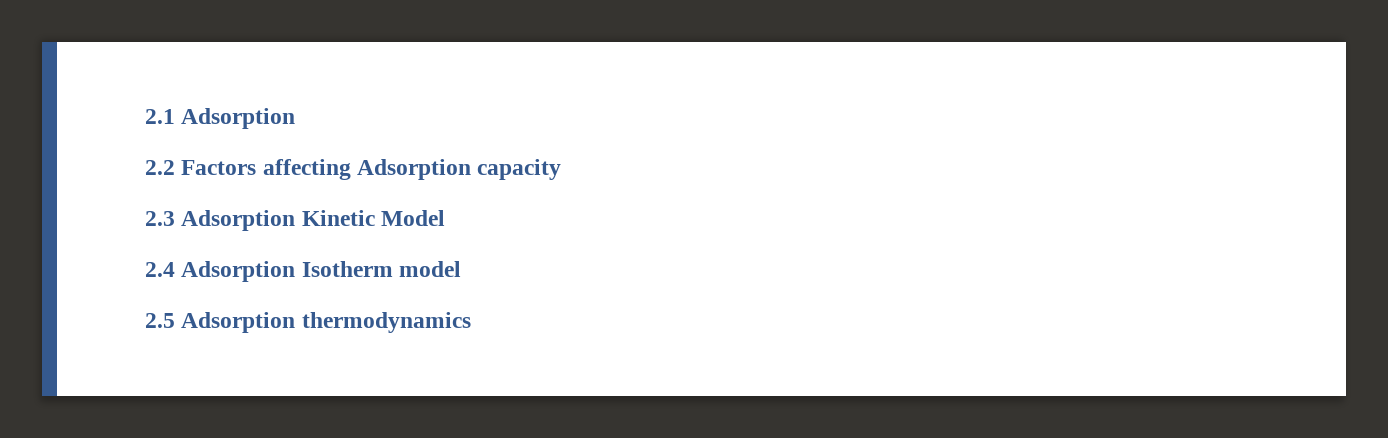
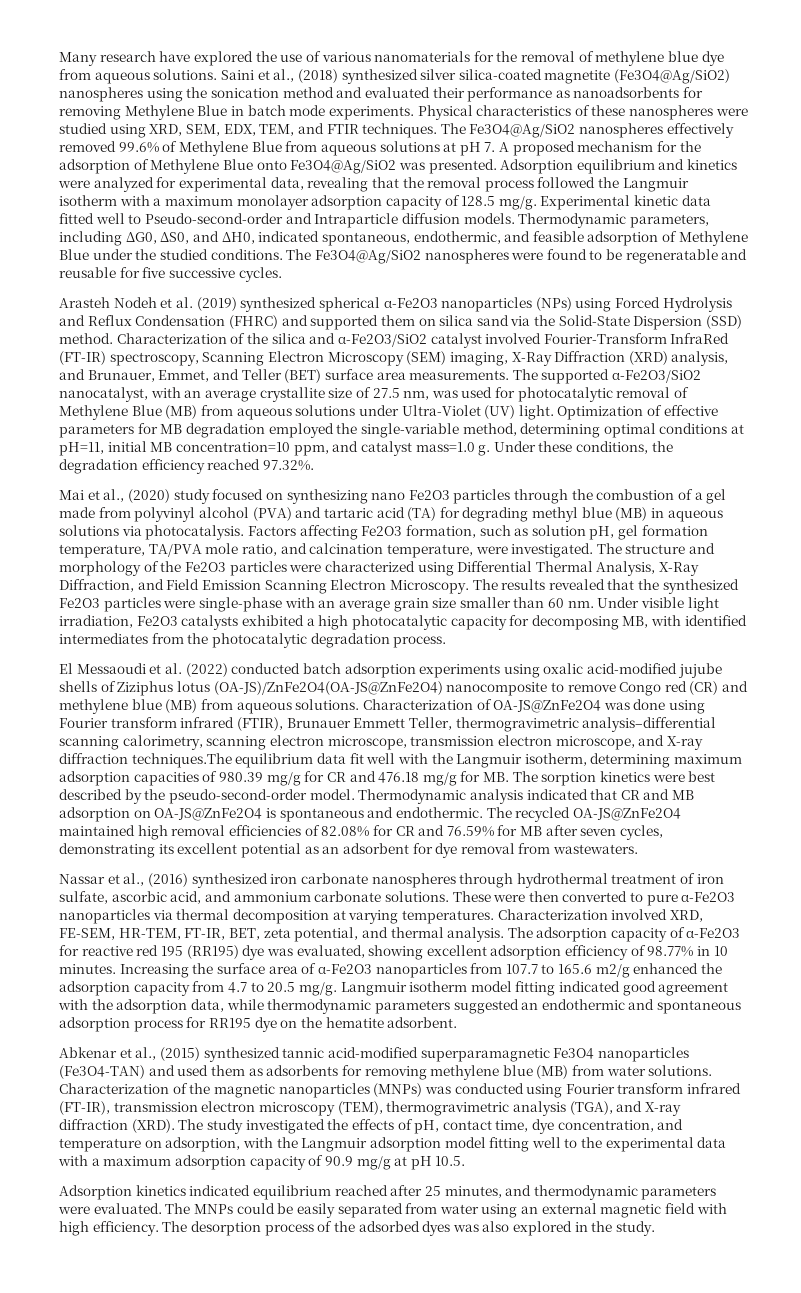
- 2.1 Adsorption
- 2.2 Factors affecting Adsorption capacity
- 2.3 Adsorption Kinetic Model
- 2.4 Adsorption Isotherm model
- 2.5 Adsorption thermodynamics
+ Many research have explored the use of various nanomaterials for the removal of methylene blue dye from aqueous solutions. Saini et al., (2018) synthesized silver silica-coated magnetite (Fe3O4@Ag/SiO2) nanospheres using the sonication method and evaluated their performance as nanoadsorbents for removing Methylene Blue in batch mode experiments. Physical characteristics of these nanospheres were studied using XRD, SEM, EDX, TEM, and FTIR techniques. The Fe3O4@Ag/SiO2 nanospheres effectively removed 99.6% of Methylene Blue from aqueous solutions at pH 7. A proposed mechanism for the adsorption of Methylene Blue onto Fe3O4@Ag/SiO2 was presented. Adsorption equilibrium and kinetics were analyzed for experimental data, revealing that the removal process followed the Langmuir isotherm with a maximum monolayer adsorption capacity of 128.5 mg/g. Experimental kinetic data fitted well to Pseudo-second-order and Intraparticle diffusion models. Thermodynamic parameters, including ΔG0, ΔS0, and ΔH0, indicated spontaneous, endothermic, and feasible adsorption of Methylene Blue under the studied conditions. The Fe3O4@Ag/SiO2 nanospheres were found to be regeneratable and reusable for five successive cycles.
+ Arasteh Nodeh et al. (2019) synthesized spherical α-Fe2O3 nanoparticles (NPs) using Forced Hydrolysis and Reflux Condensation (FHRC) and supported them on silica sand via the Solid-State Dispersion (SSD) method. Characterization of the silica and α-Fe2O3/SiO2 catalyst involved Fourier-Transform InfraRed (FT-IR) spectroscopy, Scanning Electron Microscopy (SEM) imaging, X-Ray Diffraction (XRD) analysis, and Brunauer, Emmet, and Teller (BET) surface area measurements. The supported α-Fe2O3/SiO2 nanocatalyst, with an average crystallite size of 27.5 nm, was used for photocatalytic removal of Methylene Blue (MB) from aqueous solutions under Ultra-Violet (UV) light. Optimization of effective parameters for MB degradation employed the single-variable method, determining optimal conditions at pH=11, initial MB concentration=10 ppm, and catalyst mass=1.0 g. Under these conditions, the degradation efficiency reached 97.32%.
+ Mai et al., (2020) study focused on synthesizing nano Fe2O3 particles through the combustion of a gel made from polyvinyl alcohol (PVA) and tartaric acid (TA) for degrading methyl blue (MB) in aqueous solutions via photocatalysis. Factors affecting Fe2O3 formation, such as solution pH, gel formation temperature, TA/PVA mole ratio, and calcination temperature, were investigated. The structure and morphology of the Fe2O3 particles were characterized using Differential Thermal Analysis, X-Ray Diffraction, and Field Emission Scanning Electron Microscopy. The results revealed that the synthesized Fe2O3 particles were single-phase with an average grain size smaller than 60 nm. Under visible light irradiation, Fe2O3 catalysts exhibited a high photocatalytic capacity for decomposing MB, with identified intermediates from the photocatalytic degradation process.
+ El Messaoudi et al. (2022) conducted batch adsorption experiments using oxalic acid-modified jujube shells of Ziziphus lotus (OA-JS)/ZnFe2O4(OA-JS@ZnFe2O4) nanocomposite to remove Congo red (CR) and methylene blue (MB) from aqueous solutions. Characterization of OA-JS@ZnFe2O4 was done using Fourier transform infrared (FTIR), Brunauer Emmett Teller, thermogravimetric analysis–differential scanning calorimetry, scanning electron microscope, transmission electron microscope, and X-ray diffraction techniques.The equilibrium data fit well with the Langmuir isotherm, determining maximum adsorption capacities of 980.39 mg/g for CR and 476.18 mg/g for MB. The sorption kinetics were best described by the pseudo-second-order model. Thermodynamic analysis indicated that CR and MB adsorption on OA-JS@ZnFe2O4 is spontaneous and endothermic. The recycled OA-JS@ZnFe2O4 maintained high removal efficiencies of 82.08% for CR and 76.59% for MB after seven cycles, demonstrating its excellent potential as an adsorbent for dye removal from wastewaters.
+ Nassar et al., (2016) synthesized iron carbonate nanospheres through hydrothermal treatment of iron sulfate, ascorbic acid, and ammonium carbonate solutions. These were then converted to pure α-Fe2O3 nanoparticles via thermal decomposition at varying temperatures. Characterization involved XRD, FE-SEM, HR-TEM, FT-IR, BET, zeta potential, and thermal analysis. The adsorption capacity of α-Fe2O3 for reactive red 195 (RR195) dye was evaluated, showing excellent adsorption efficiency of 98.77% in 10 minutes. Increasing the surface area of α-Fe2O3 nanoparticles from 107.7 to 165.6 m2/g enhanced the adsorption capacity from 4.7 to 20.5 mg/g. Langmuir isotherm model fitting indicated good agreement with the adsorption data, while thermodynamic parameters suggested an endothermic and spontaneous adsorption process for RR195 dye on the hematite adsorbent.
+ Abkenar et al., (2015) synthesized tannic acid-modified superparamagnetic Fe3O4 nanoparticles (Fe3O4-TAN) and used them as adsorbents for removing methylene blue (MB) from water solutions. Characterization of the magnetic nanoparticles (MNPs) was conducted using Fourier transform infrared (FT-IR), transmission electron microscopy (TEM), thermogravimetric analysis (TGA), and X-ray diffraction (XRD). The study investigated the effects of pH, contact time, dye concentration, and temperature on adsorption, with the Langmuir adsorption model fitting well to the experimental data with a maximum adsorption capacity of 90.9 mg/g at pH 10.5.
+ Adsorption kinetics indicated equilibrium reached after 25 minutes, and thermodynamic parameters were evaluated. The MNPs could be easily separated from water using an external magnetic field with high efficiency. The desorption process of the adsorbed dyes was also explored in the study.

